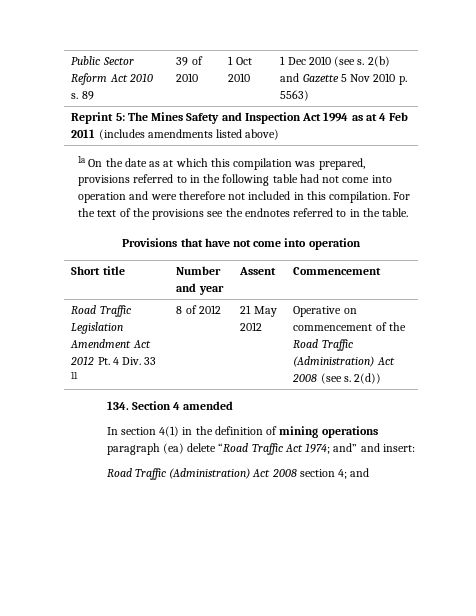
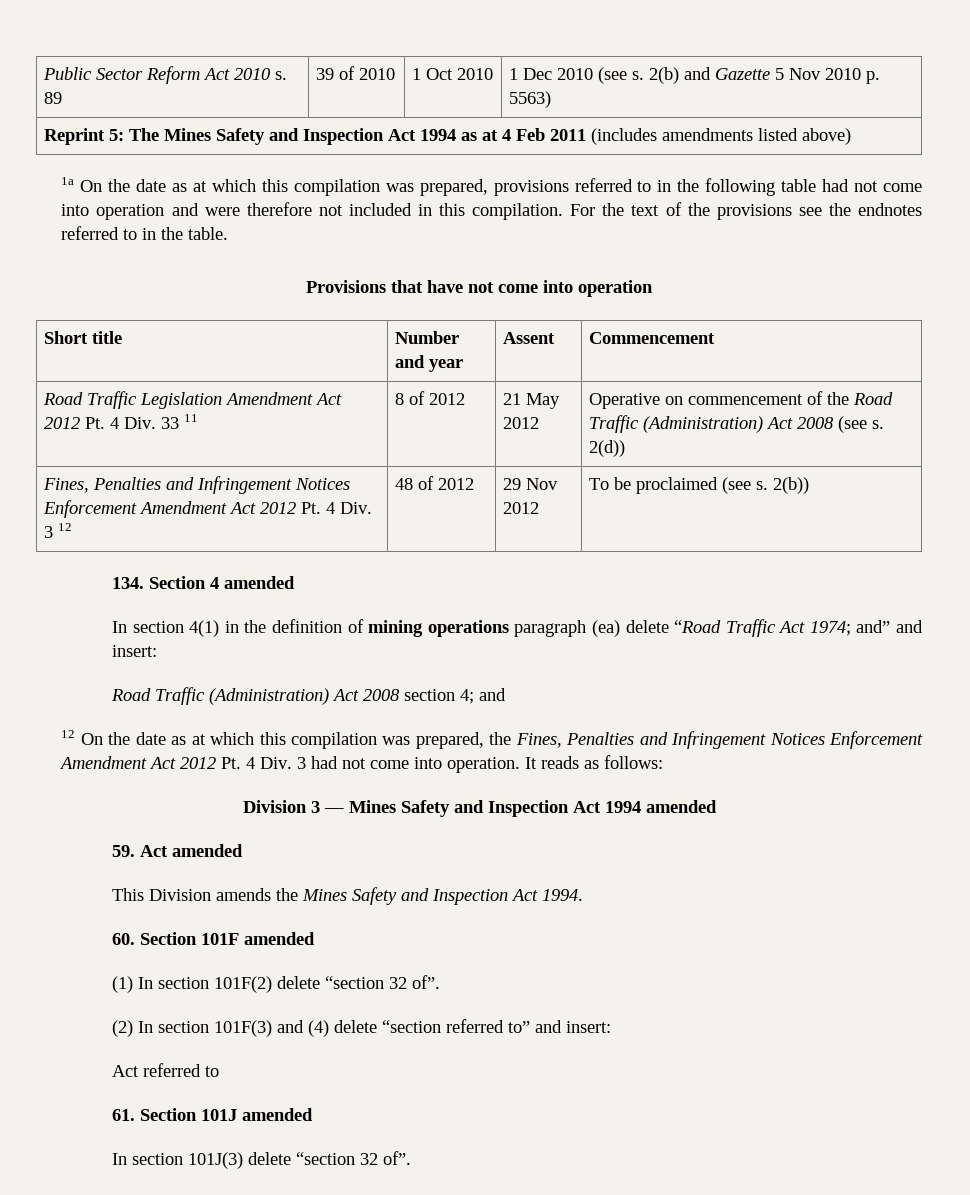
+ Fines, Penalties and Infringement Notices Enforcement Amendment Act 2012 Pt. 4 Div. 3 12 | 48 of 2012 | 29 Nov 2012 | To be proclaimed (see s. 2(b))
+ 12 On the date as at which this compilation was prepared, the Fines, Penalties and Infringement Notices Enforcement Amendment Act 2012 Pt. 4 Div. 3 had not come into operation. It reads as follows:
+ Division 3 — Mines Safety and Inspection Act 1994 amended
+ 59. Act amended
+ This Division amends the Mines Safety and Inspection Act 1994.
+ 60. Section 101F amended
+ (1) In section 101F(2) delete “section 32 of”.
+ (2) In section 101F(3) and (4) delete “section referred to” and insert:
+ Act referred to
+ 61. Section 101J amended
+ In section 101J(3) delete “section 32 of”.

